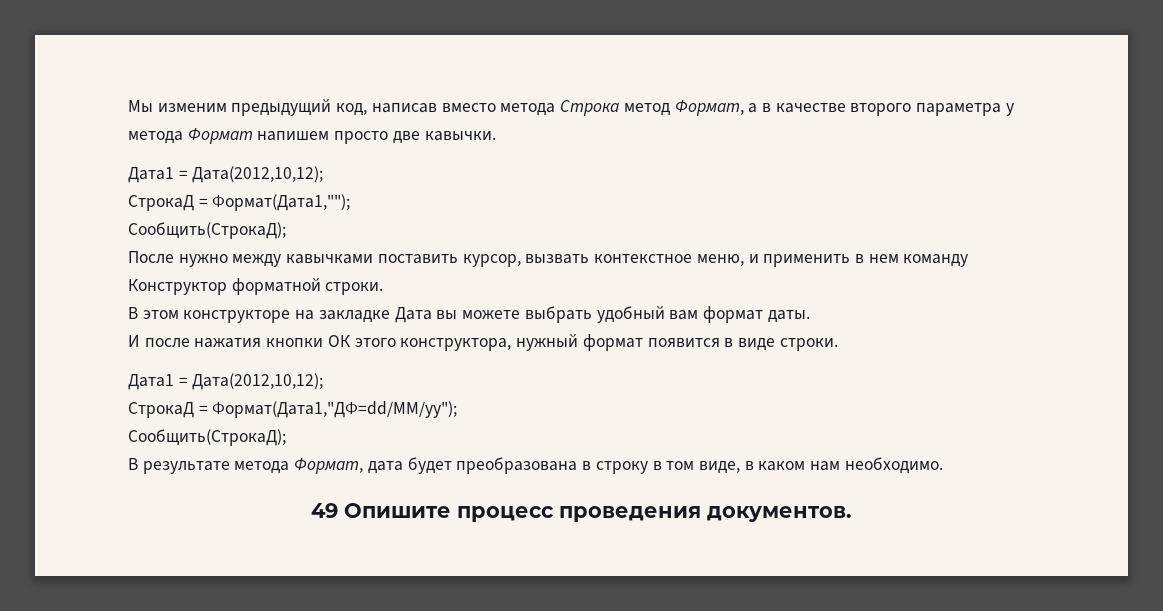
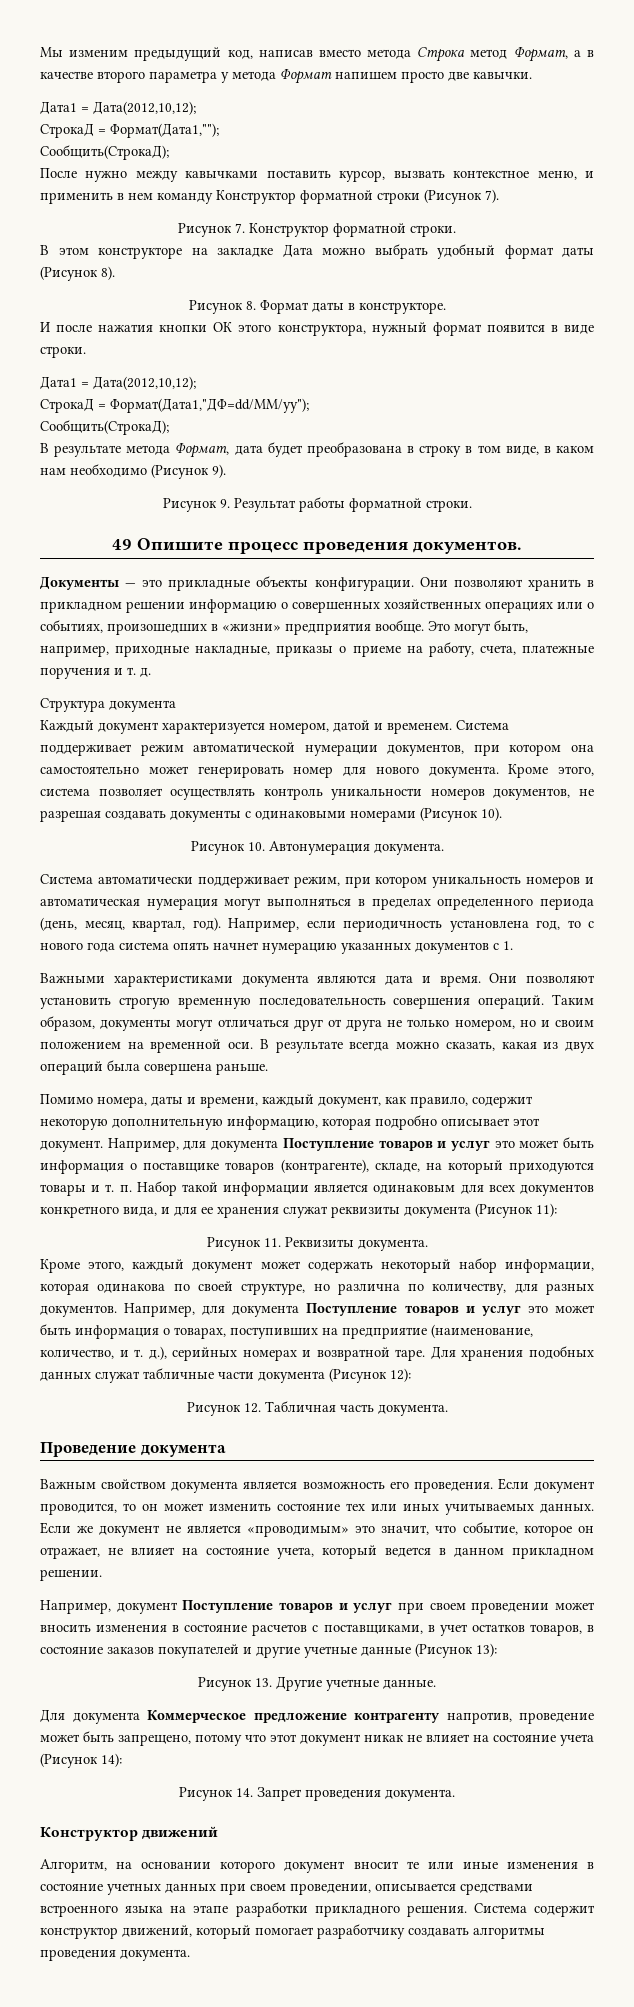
- После нужно между кавычками поставить курсор, вызвать контекстное меню, и применить в нем команду Конструктор форматной строки.
+ После нужно между кавычками поставить курсор, вызвать контекстное меню, и применить в нем команду Конструктор форматной строки (Рисунок 7).
+ Рисунок 7. Конструктор форматной строки.
- В этом конструкторе на закладке Дата вы можете выбрать удобный вам формат даты.
+ В этом конструкторе на закладке Дата можно выбрать удобный формат даты (Рисунок 8).
+ Рисунок 8. Формат даты в конструкторе.
- В результате метода Формат, дата будет преобразована в строку в том виде, в каком нам необходимо.
+ В результате метода Формат, дата будет преобразована в строку в том виде, в каком нам необходимо (Рисунок 9).
+ Рисунок 9. Результат работы форматной строки.
+ Документы — это прикладные объекты конфигурации. Они позволяют хранить в прикладном решении информацию о совершенных хозяйственных операциях или о событиях, произошедших в «жизни» предприятия вообще. Это могут быть, например, приходные накладные, приказы о приеме на работу, счета, платежные поручения и т. д.
+ Структура документа
+ Каждый документ характеризуется номером, датой и временем. Система поддерживает режим автоматической нумерации документов, при котором она самостоятельно может генерировать номер для нового документа. Кроме этого, система позволяет осуществлять контроль уникальности номеров документов, не разрешая создавать документы с одинаковыми номерами (Рисунок 10).
+ Рисунок 10. Автонумерация документа.
+ Система автоматически поддерживает режим, при котором уникальность номеров и автоматическая нумерация могут выполняться в пределах определенного периода (день, месяц, квартал, год). Например, если периодичность установлена год, то с нового года система опять начнет нумерацию указанных документов с 1.
+ Важными характеристиками документа являются дата и время. Они позволяют установить строгую временную последовательность совершения операций. Таким образом, документы могут отличаться друг от друга не только номером, но и своим положением на временной оси. В результате всегда можно сказать, какая из двух операций была совершена раньше.
+ Помимо номера, даты и времени, каждый документ, как правило, содержит некоторую дополнительную информацию, которая подробно описывает этот документ. Например, для документа Поступление товаров и услуг это может быть информация о поставщике товаров (контрагенте), складе, на который приходуются товары и т. п. Набор такой информации является одинаковым для всех документов конкретного вида, и для ее хранения служат реквизиты документа (Рисунок 11):
+ Рисунок 11. Реквизиты документа.
+ Кроме этого, каждый документ может содержать некоторый набор информации, которая одинакова по своей структуре, но различна по количеству, для разных документов. Например, для документа Поступление товаров и услуг это может быть информация о товарах, поступивших на предприятие (наименование, количество, и т. д.), серийных номерах и возвратной таре. Для хранения подобных данных служат табличные части документа (Рисунок 12):
+ Рисунок 12. Табличная часть документа.
+ Проведение документа
+ Важным свойством документа является возможность его проведения. Если документ проводится, то он может изменить состояние тех или иных учитываемых данных. Если же документ не является «проводимым» это значит, что событие, которое он отражает, не влияет на состояние учета, который ведется в данном прикладном решении.
+ Например, документ Поступление товаров и услуг при своем проведении может вносить изменения в состояние расчетов с поставщиками, в учет остатков товаров, в состояние заказов покупателей и другие учетные данные (Рисунок 13):
+ Рисунок 13. Другие учетные данные.
+ Для документа Коммерческое предложение контрагенту напротив, проведение может быть запрещено, потому что этот документ никак не влияет на состояние учета (Рисунок 14):
+ Рисунок 14. Запрет проведения документа.
+ Конструктор движений
+ Алгоритм, на основании которого документ вносит те или иные изменения в состояние учетных данных при своем проведении, описывается средствами встроенного языка на этапе разработки прикладного решения. Система содержит конструктор движений, который помогает разработчику создавать алгоритмы проведения документа.

